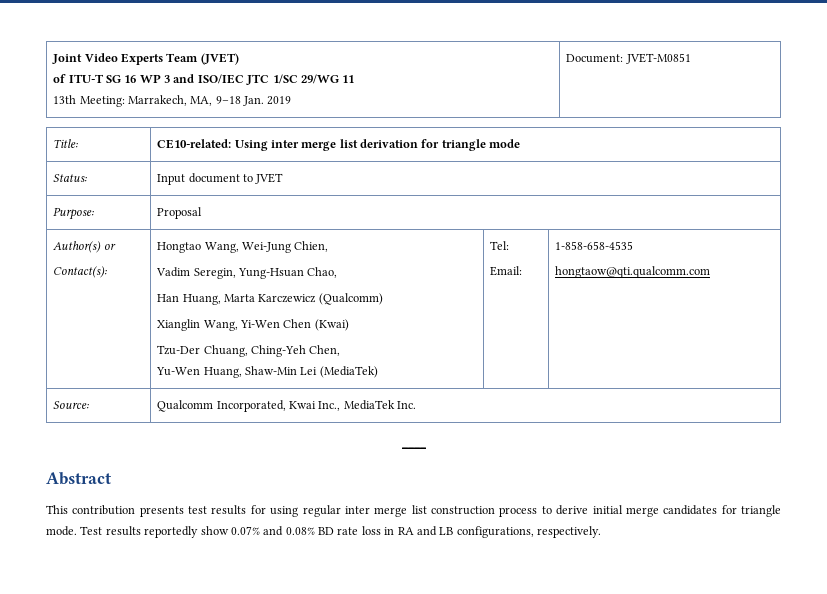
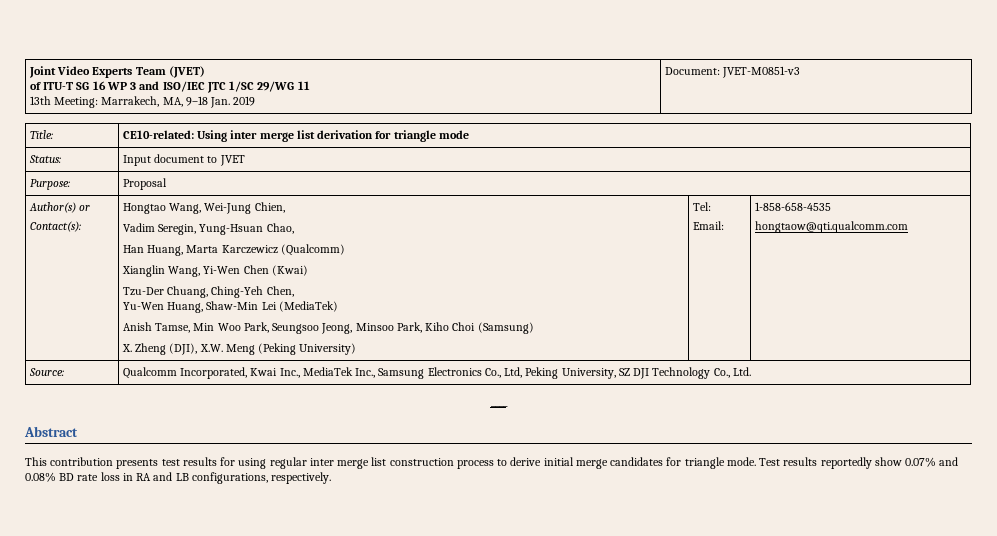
  Joint Video Experts Team (JVET)
  of ITU-T SG 16 WP 3 and ISO/IEC JTC 1/SC 29/WG 11
- 13th Meeting: Marrakech, MA, 9–18 Jan. 2019 | Document: JVET-M0851
+ 13th Meeting: Marrakech, MA, 9–18 Jan. 2019 | Document: JVET-M0851-v3
+ Anish Tamse, Min Woo Park, Seungsoo Jeong, Minsoo Park, Kiho Choi (Samsung)
+ X. Zheng (DJI), X.W. Meng (Peking University)
- Source: | Qualcomm Incorporated, Kwai Inc., MediaTek Inc.
+ Source: | Qualcomm Incorporated, Kwai Inc., MediaTek Inc., Samsung Electronics Co., Ltd, Peking University, SZ DJI Technology Co., Ltd.

